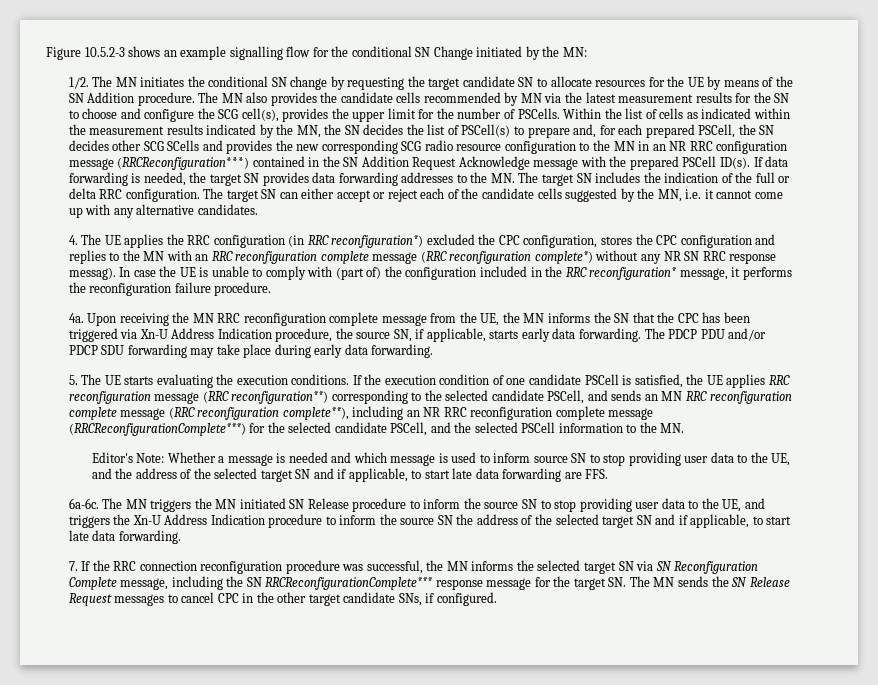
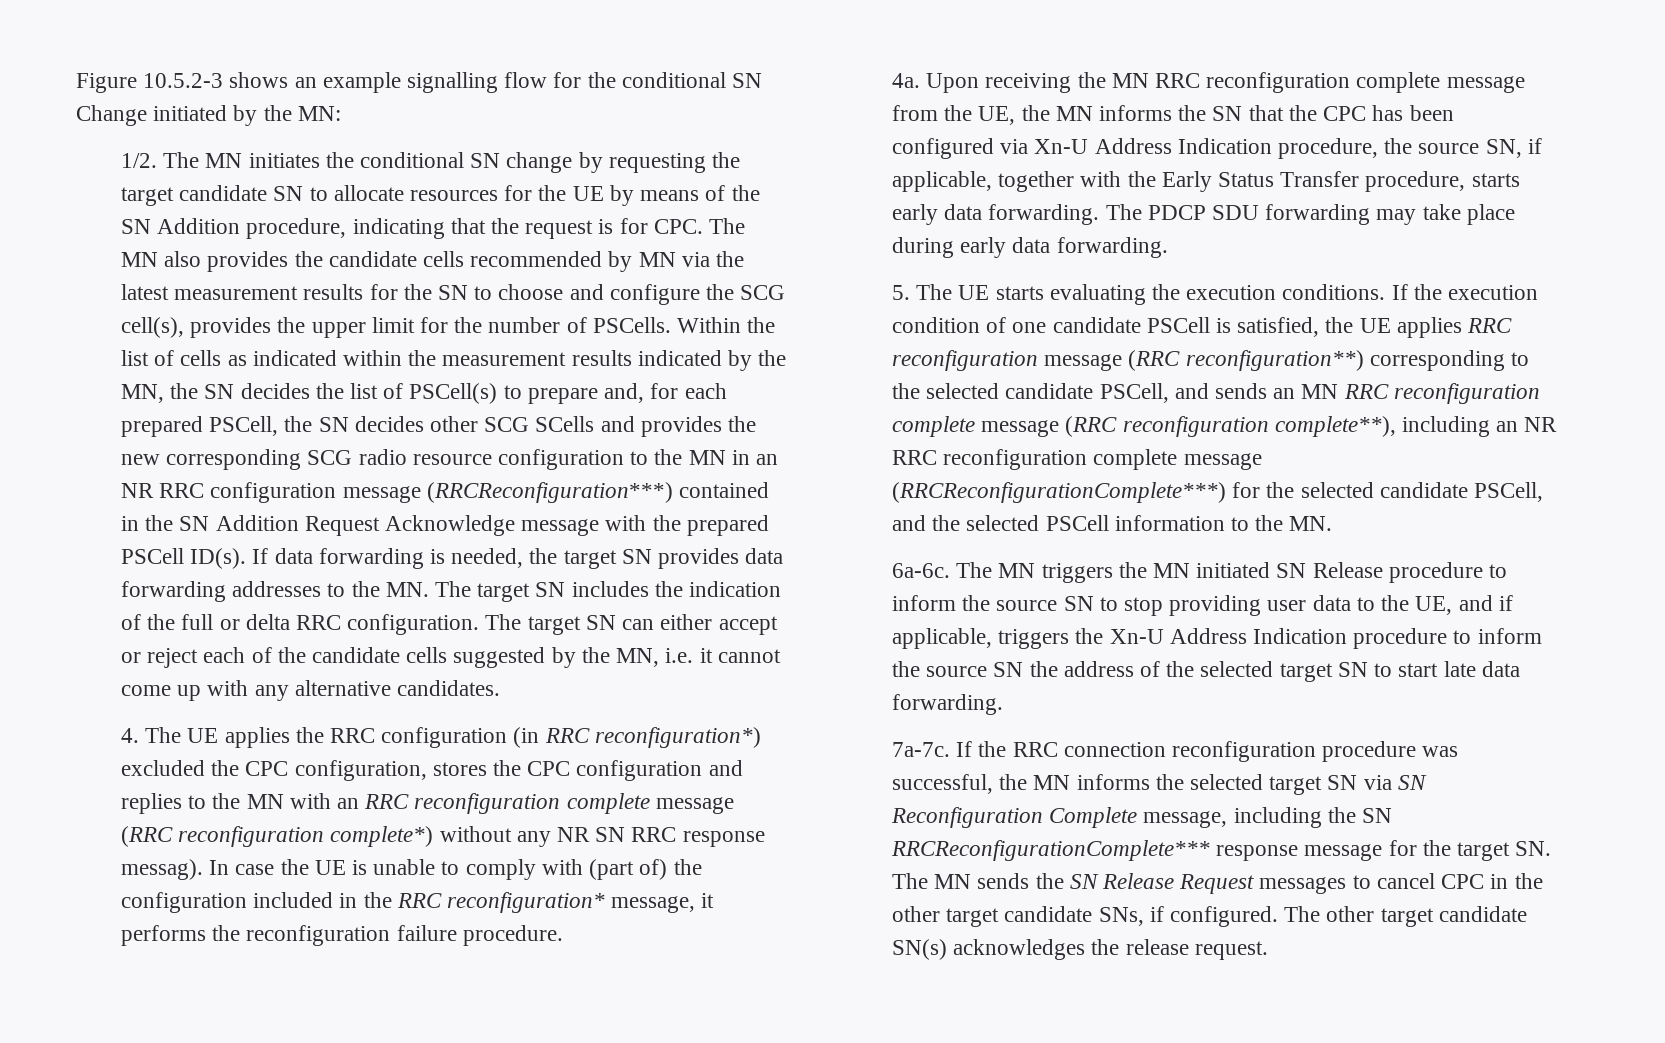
- The MN initiates the conditional SN change by requesting the target candidate SN to allocate resources for the UE by means of the SN Addition procedure. The MN also provides the candidate cells recommended by MN via the latest measurement results for the SN to choose and configure the SCG cell(s), provides the upper limit for the number of PSCells.
+ The MN initiates the conditional SN change by requesting the target candidate SN to allocate resources for the UE by means of the SN Addition procedure, indicating that the request is for CPC. The MN also provides the candidate cells recommended by MN via the latest measurement results for the SN to choose and configure the SCG cell(s), provides the upper limit for the number of PSCells.
- Upon receiving the MN RRC reconfiguration complete message from the UE, the MN informs the SN that the CPC has been triggered via Xn-U Address Indication procedure, the source SN, if applicable, starts early data forwarding.
+ Upon receiving the MN RRC reconfiguration complete message from the UE, the MN informs the SN that the CPC has been configured via Xn-U Address Indication procedure, the source SN, if applicable, together with the Early Status Transfer procedure, starts early data forwarding.
- The PDCP PDU and/or PDCP SDU forwarding may take place during early data forwarding.
+ The PDCP SDU forwarding may take place during early data forwarding.
- Editor's Note: Whether a message is needed and which message is used to inform source SN to stop providing user data to the UE, and the address of the selected target SN and if applicable, to start late data forwarding are FFS.
- The MN triggers the MN initiated SN Release procedure to inform the source SN to stop providing user data to the UE, and triggers the Xn-U Address Indication procedure to inform the source SN the address of the selected target SN and if applicable, to start late data forwarding.
+ The MN triggers the MN initiated SN Release procedure to inform the source SN to stop providing user data to the UE, and if applicable, triggers the Xn-U Address Indication procedure to inform the source SN the address of the selected target SN to start late data forwarding.
- 7. If the RRC connection reconfiguration procedure was successful, the MN informs the selected target SN via SN Reconfiguration Complete message, including the SN RRCReconfigurationComplete*** response message for the target SN. The MN sends the SN Release Request messages to cancel CPC in the other target candidate SNs, if configured.
+ 7a-7c. If the RRC connection reconfiguration procedure was successful, the MN informs the selected target SN via SN Reconfiguration Complete message, including the SN RRCReconfigurationComplete*** response message for the target SN. The MN sends the SN Release Request messages to cancel CPC in the other target candidate SNs, if configured.
+ The other target candidate SN(s) acknowledges the release request.

